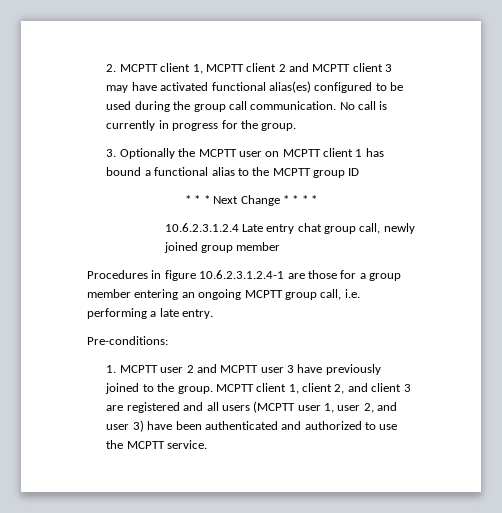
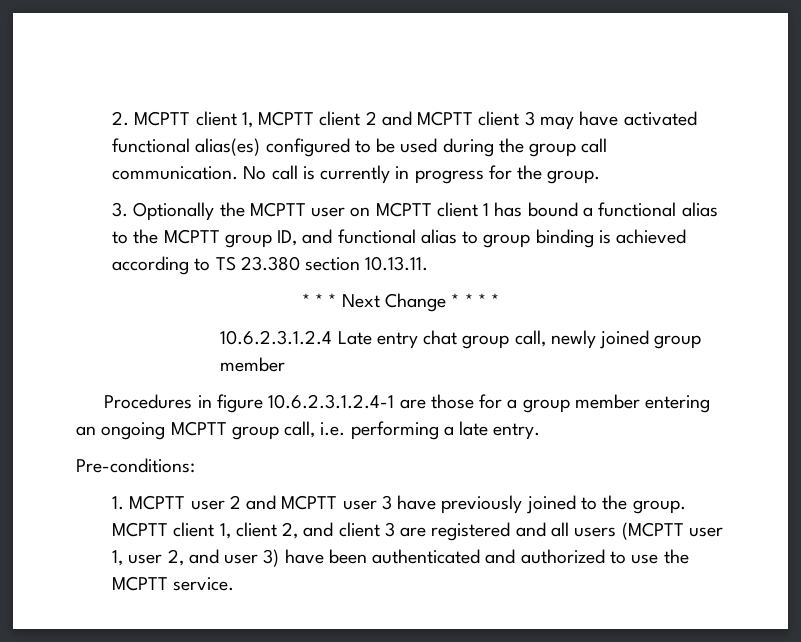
- 3. Optionally the MCPTT user on MCPTT client 1 has bound a functional alias to the MCPTT group ID
+ 3. Optionally the MCPTT user on MCPTT client 1 has bound a functional alias to the MCPTT group ID, and functional alias to group binding is achieved according to TS 23.380 section 10.13.11.

